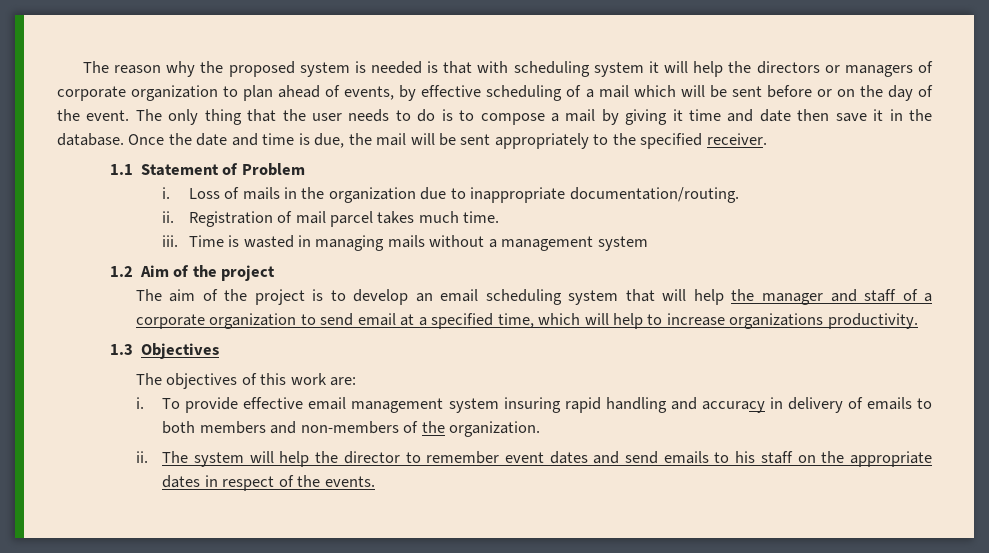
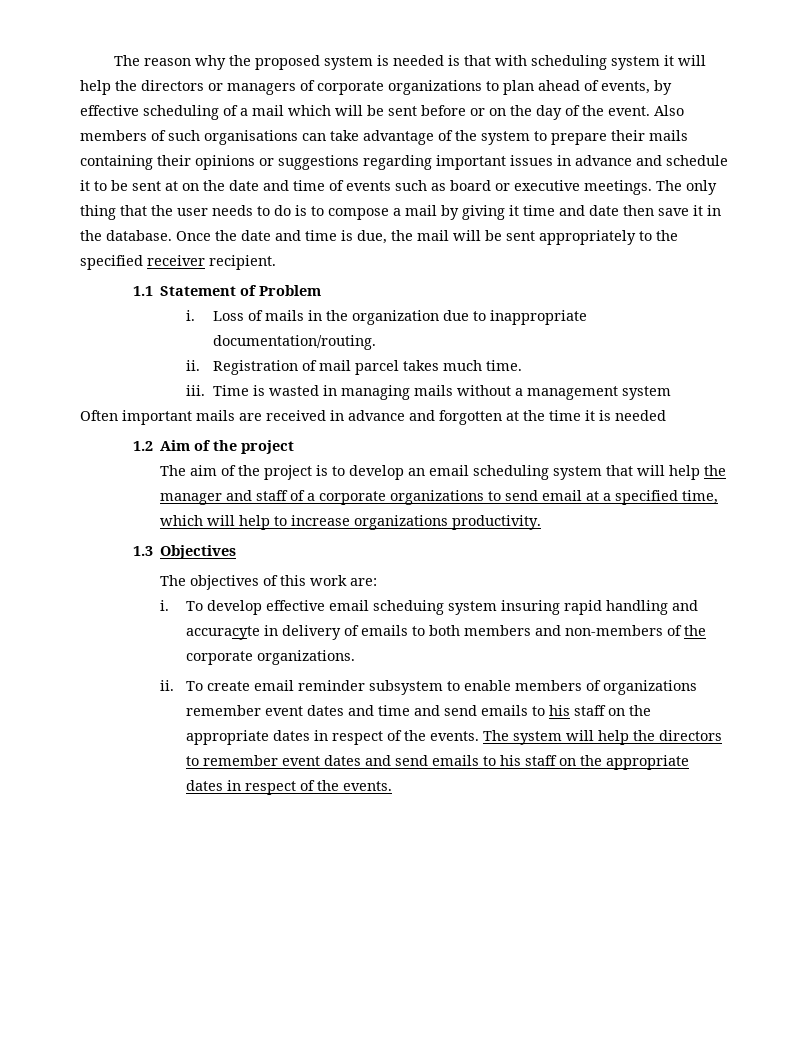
- The reason why the proposed system is needed is that with scheduling system it will help the directors or managers of corporate organization to plan ahead of events, by effective scheduling of a mail which will be sent before or on the day of the event.
+ The reason why the proposed system is needed is that with scheduling system it will help the directors or managers of corporate organizations to plan ahead of events, by effective scheduling of a mail which will be sent before or on the day of the event.
+ Also members of such organisations can take advantage of the system to prepare their mails containing their opinions or suggestions regarding important issues in advance and schedule it to be sent at on the date and time of events such as board or executive meetings.
- Once the date and time is due, the mail will be sent appropriately to the specified receiver.
+ Once the date and time is due, the mail will be sent appropriately to the specified receiver recipient.
+ Often important mails are received in advance and forgotten at the time it is needed
- The aim of the project is to develop an email scheduling system that will help the manager and staff of a corporate organization to send email at a specified time, which will help to increase organizations productivity.
+ The aim of the project is to develop an email scheduling system that will help the manager and staff of a corporate organizations to send email at a specified time, which will help to increase organizations productivity.
- To provide effective email management system insuring rapid handling and accuracy in delivery of emails to both members and non-members of the organization.
- ii.
+ To develop effective email scheduing system insuring rapid handling and accuracyte in delivery of emails to both members and non-members of the corporate organizations.
+ ii. To create email reminder subsystem to enable members of organizations remember event dates and time and send emails to his staff on the appropriate dates in respect of the events.
- The system will help the director to remember event dates and send emails to his staff on the appropriate dates in respect of the events.
+ The system will help the directors to remember event dates and send emails to his staff on the appropriate dates in respect of the events.

